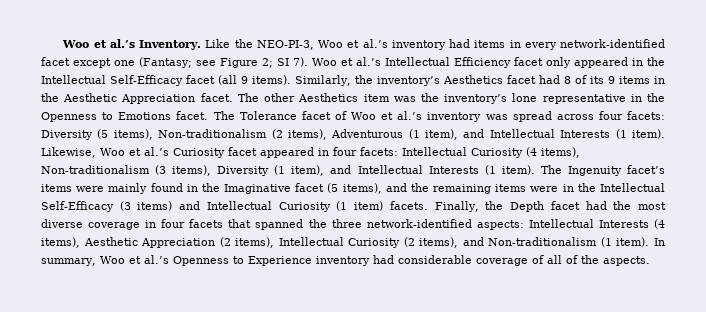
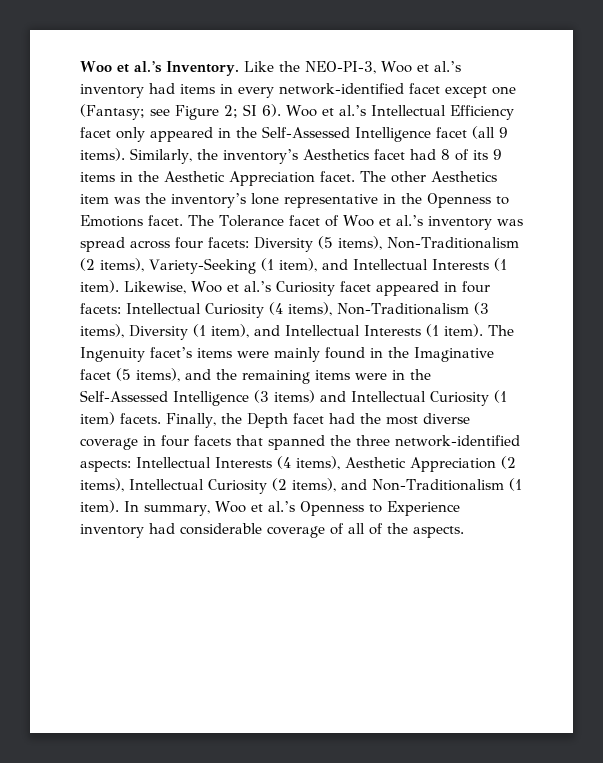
- Like the NEO-PI-3, Woo et al.’s inventory had items in every network-identified facet except one (Fantasy; see Figure 2; SI 7).
+ Like the NEO-PI-3, Woo et al.’s inventory had items in every network-identified facet except one (Fantasy; see Figure 2; SI 6).
- Woo et al.’s Intellectual Efficiency facet only appeared in the Intellectual Self-Efficacy facet (all 9 items).
+ Woo et al.’s Intellectual Efficiency facet only appeared in the Self-Assessed Intelligence facet (all 9 items).
- The Tolerance facet of Woo et al.’s inventory was spread across four facets: Diversity (5 items), Non-traditionalism (2 items), Adventurous (1 item), and Intellectual Interests (1 item).
+ The Tolerance facet of Woo et al.’s inventory was spread across four facets: Diversity (5 items), Non-Traditionalism (2 items), Variety-Seeking (1 item), and Intellectual Interests (1 item).
- Likewise, Woo et al.’s Curiosity facet appeared in four facets: Intellectual Curiosity (4 items), Non-traditionalism (3 items), Diversity (1 item), and Intellectual Interests (1 item).
+ Likewise, Woo et al.’s Curiosity facet appeared in four facets: Intellectual Curiosity (4 items), Non-Traditionalism (3 items), Diversity (1 item), and Intellectual Interests (1 item).
- The Ingenuity facet’s items were mainly found in the Imaginative facet (5 items), and the remaining items were in the Intellectual Self-Efficacy (3 items) and Intellectual Curiosity (1 item) facets.
+ The Ingenuity facet’s items were mainly found in the Imaginative facet (5 items), and the remaining items were in the Self-Assessed Intelligence (3 items) and Intellectual Curiosity (1 item) facets.
- Finally, the Depth facet had the most diverse coverage in four facets that spanned the three network-identified aspects: Intellectual Interests (4 items), Aesthetic Appreciation (2 items), Intellectual Curiosity (2 items), and Non-traditionalism (1 item).
+ Finally, the Depth facet had the most diverse coverage in four facets that spanned the three network-identified aspects: Intellectual Interests (4 items), Aesthetic Appreciation (2 items), Intellectual Curiosity (2 items), and Non-Traditionalism (1 item).

